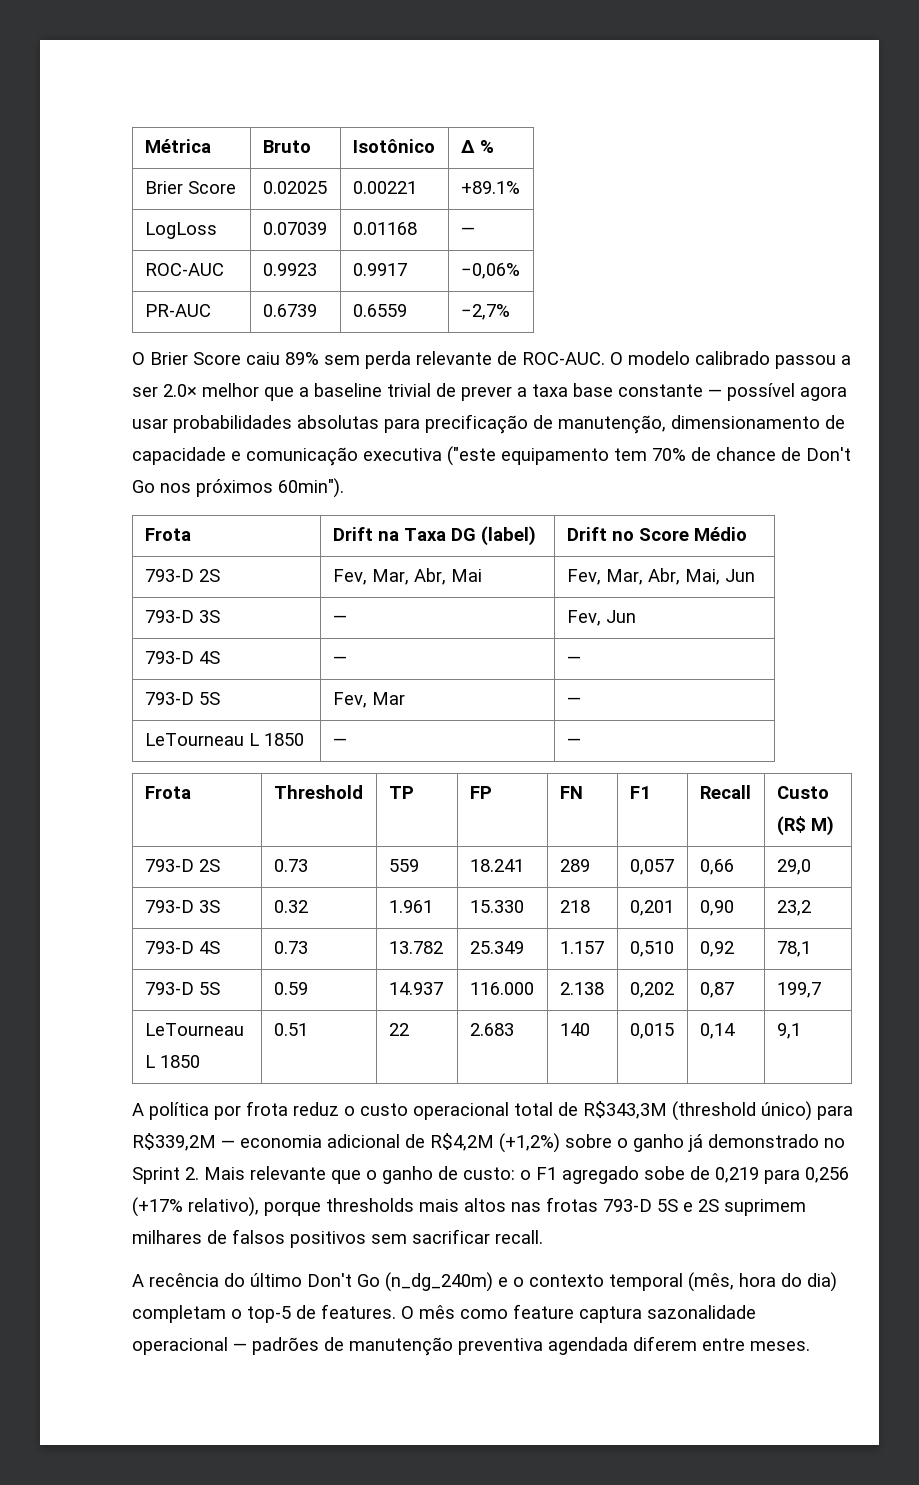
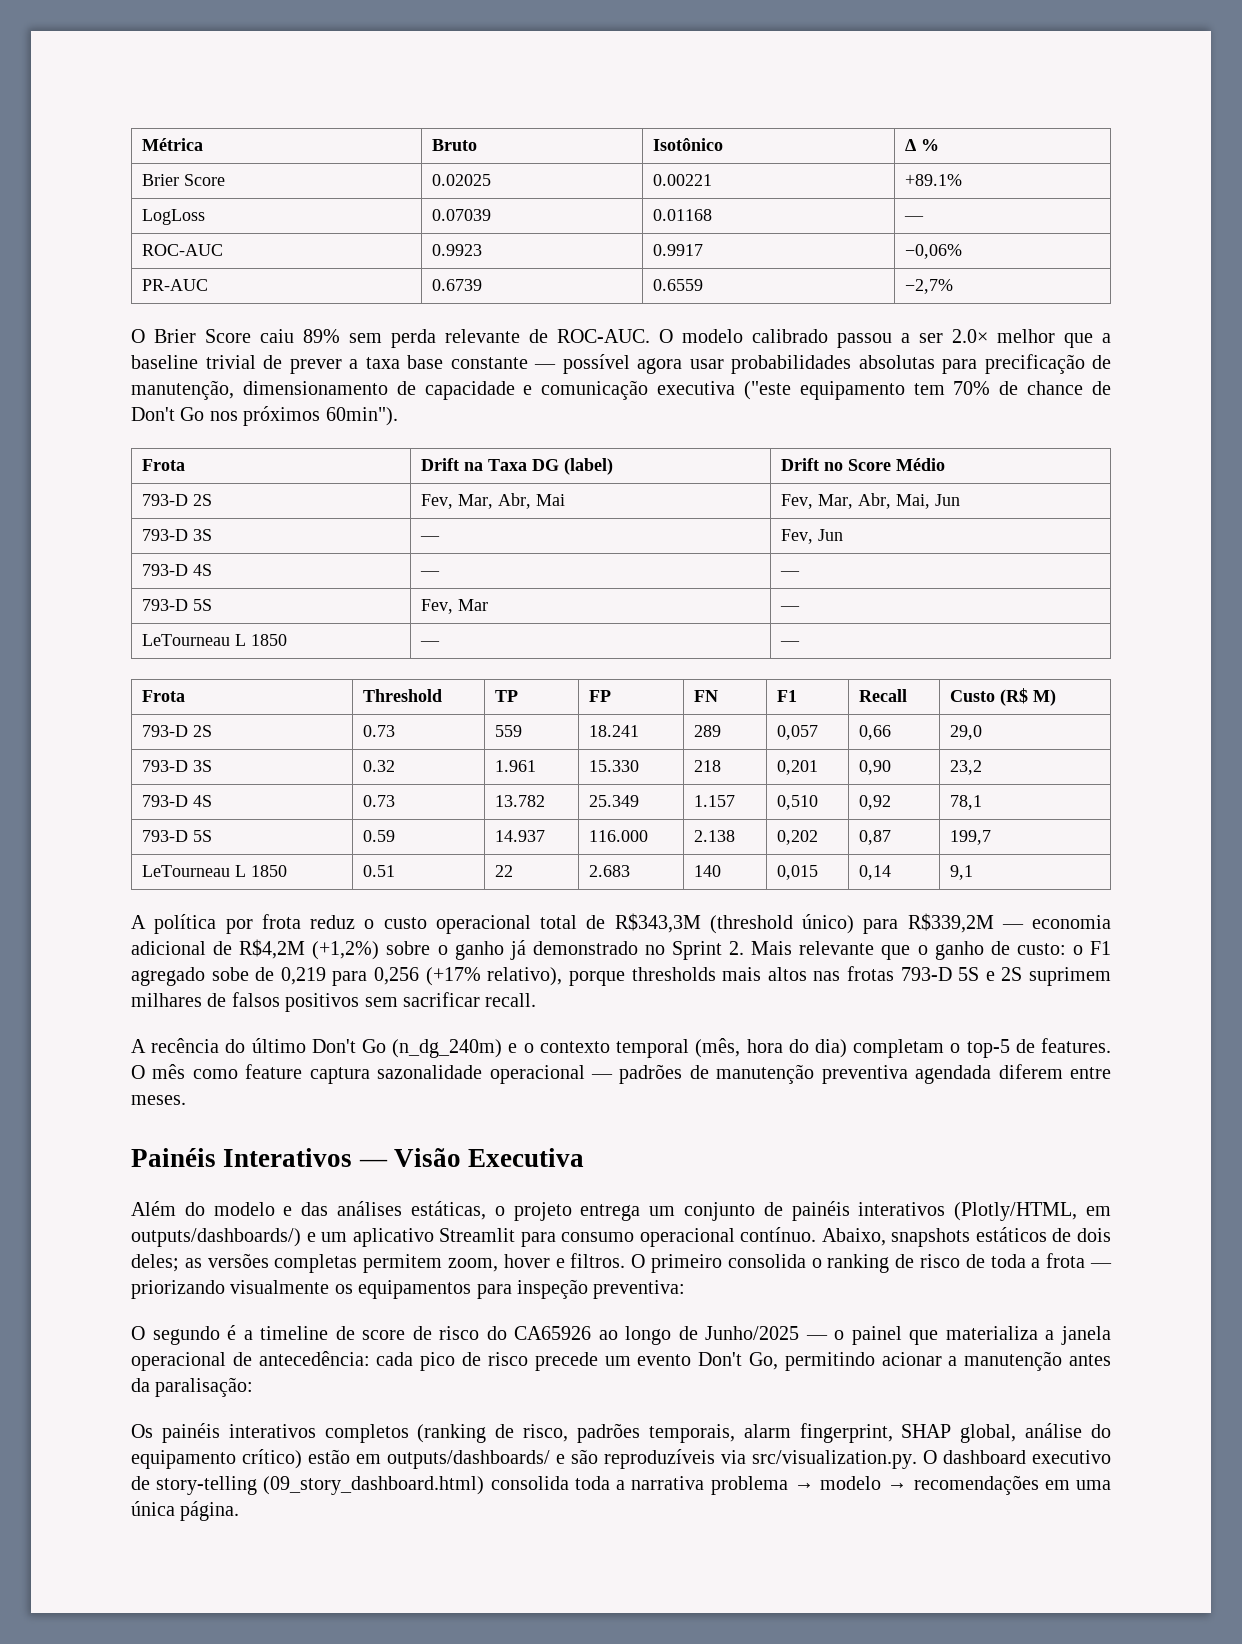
+ Painéis Interativos — Visão Executiva
+ Além do modelo e das análises estáticas, o projeto entrega um conjunto de painéis interativos (Plotly/HTML, em outputs/dashboards/) e um aplicativo Streamlit para consumo operacional contínuo. Abaixo, snapshots estáticos de dois deles; as versões completas permitem zoom, hover e filtros. O primeiro consolida o ranking de risco de toda a frota — priorizando visualmente os equipamentos para inspeção preventiva:
+ O segundo é a timeline de score de risco do CA65926 ao longo de Junho/2025 — o painel que materializa a janela operacional de antecedência: cada pico de risco precede um evento Don't Go, permitindo acionar a manutenção antes da paralisação:
+ Os painéis interativos completos (ranking de risco, padrões temporais, alarm fingerprint, SHAP global, análise do equipamento crítico) estão em outputs/dashboards/ e são reproduzíveis via src/visualization.py. O dashboard executivo de story-telling (09_story_dashboard.html) consolida toda a narrativa problema → modelo → recomendações em uma única página.

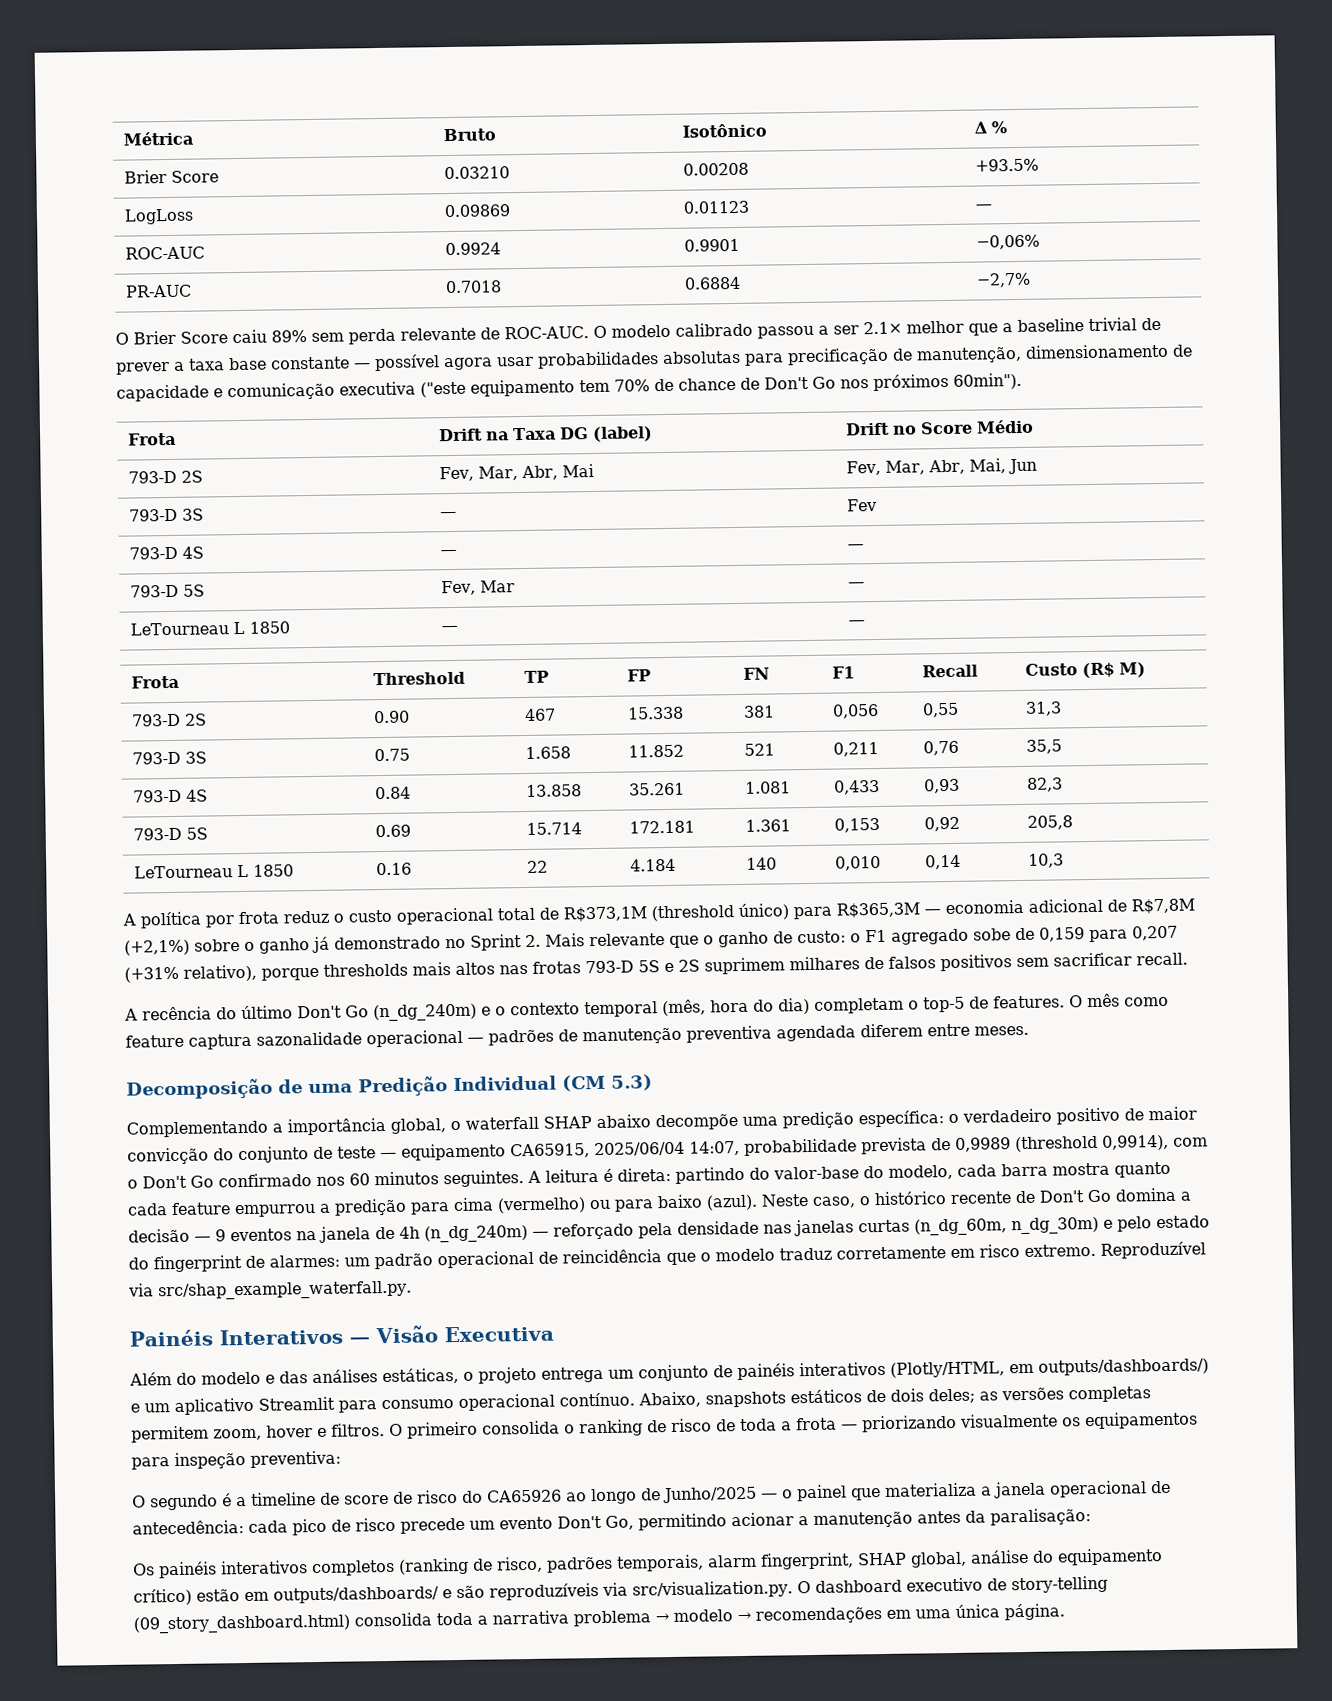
- Brier Score | 0.02025 | 0.00221 | +89.1%
+ Brier Score | 0.03210 | 0.00208 | +93.5%
- LogLoss | 0.07039 | 0.01168 | —
+ LogLoss | 0.09869 | 0.01123 | —
- ROC-AUC | 0.9923 | 0.9917 | −0,06%
+ ROC-AUC | 0.9924 | 0.9901 | −0,06%
- PR-AUC | 0.6739 | 0.6559 | −2,7%
+ PR-AUC | 0.7018 | 0.6884 | −2,7%
- O modelo calibrado passou a ser 2.0× melhor que a baseline trivial de prever a taxa base constante — possível agora usar probabilidades absolutas para precificação de manutenção, dimensionamento de capacidade e comunicação executiva ("este equipamento tem 70% de chance de Don't Go nos próximos 60min").
+ O modelo calibrado passou a ser 2.1× melhor que a baseline trivial de prever a taxa base constante — possível agora usar probabilidades absolutas para precificação de manutenção, dimensionamento de capacidade e comunicação executiva ("este equipamento tem 70% de chance de Don't Go nos próximos 60min").
- 793-D 3S | — | Fev, Jun
+ 793-D 3S | — | Fev
- 793-D 2S | 0.73 | 559 | 18.241 | 289 | 0,057 | 0,66 | 29,0
- 793-D 3S | 0.32 | 1.961 | 15.330 | 218 | 0,201 | 0,90 | 23,2
- 793-D 4S | 0.73 | 13.782 | 25.349 | 1.157 | 0,510 | 0,92 | 78,1
- 793-D 5S | 0.59 | 14.937 | 116.000 | 2.138 | 0,202 | 0,87 | 199,7
- LeTourneau L 1850 | 0.51 | 22 | 2.683 | 140 | 0,015 | 0,14 | 9,1
+ 793-D 2S | 0.90 | 467 | 15.338 | 381 | 0,056 | 0,55 | 31,3
+ 793-D 3S | 0.75 | 1.658 | 11.852 | 521 | 0,211 | 0,76 | 35,5
+ 793-D 4S | 0.84 | 13.858 | 35.261 | 1.081 | 0,433 | 0,93 | 82,3
+ 793-D 5S | 0.69 | 15.714 | 172.181 | 1.361 | 0,153 | 0,92 | 205,8
+ LeTourneau L 1850 | 0.16 | 22 | 4.184 | 140 | 0,010 | 0,14 | 10,3
- A política por frota reduz o custo operacional total de R$343,3M (threshold único) para R$339,2M — economia adicional de R$4,2M (+1,2%) sobre o ganho já demonstrado no Sprint 2. Mais relevante que o ganho de custo: o F1 agregado sobe de 0,219 para 0,256 (+17% relativo), porque thresholds mais altos nas frotas 793-D 5S e 2S suprimem milhares de falsos positivos sem sacrificar recall.
+ A política por frota reduz o custo operacional total de R$373,1M (threshold único) para R$365,3M — economia adicional de R$7,8M (+2,1%) sobre o ganho já demonstrado no Sprint 2. Mais relevante que o ganho de custo: o F1 agregado sobe de 0,159 para 0,207 (+31% relativo), porque thresholds mais altos nas frotas 793-D 5S e 2S suprimem milhares de falsos positivos sem sacrificar recall.
+ Decomposição de uma Predição Individual (CM 5.3)
+ Complementando a importância global, o waterfall SHAP abaixo decompõe uma predição específica: o verdadeiro positivo de maior convicção do conjunto de teste — equipamento CA65915, 2025/06/04 14:07, probabilidade prevista de 0,9989 (threshold 0,9914), com o Don't Go confirmado nos 60 minutos seguintes. A leitura é direta: partindo do valor-base do modelo, cada barra mostra quanto cada feature empurrou a predição para cima (vermelho) ou para baixo (azul). Neste caso, o histórico recente de Don't Go domina a decisão — 9 eventos na janela de 4h (n_dg_240m) — reforçado pela densidade nas janelas curtas (n_dg_60m, n_dg_30m) e pelo estado do fingerprint de alarmes: um padrão operacional de reincidência que o modelo traduz corretamente em risco extremo. Reproduzível via src/shap_example_waterfall.py.

